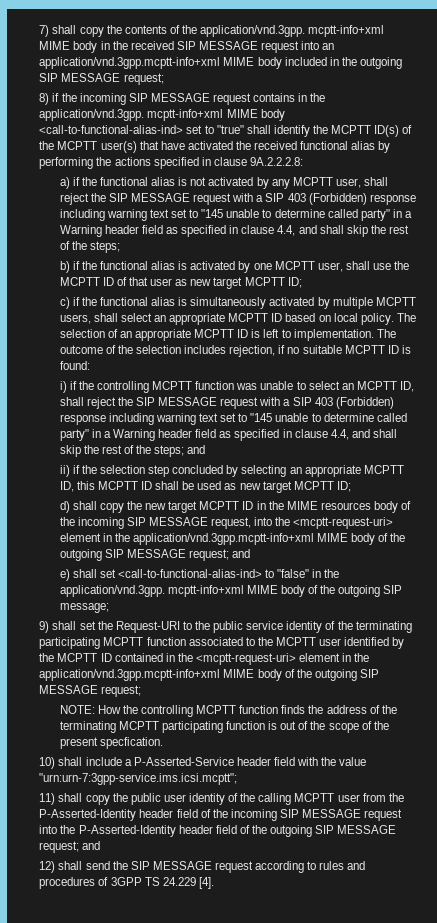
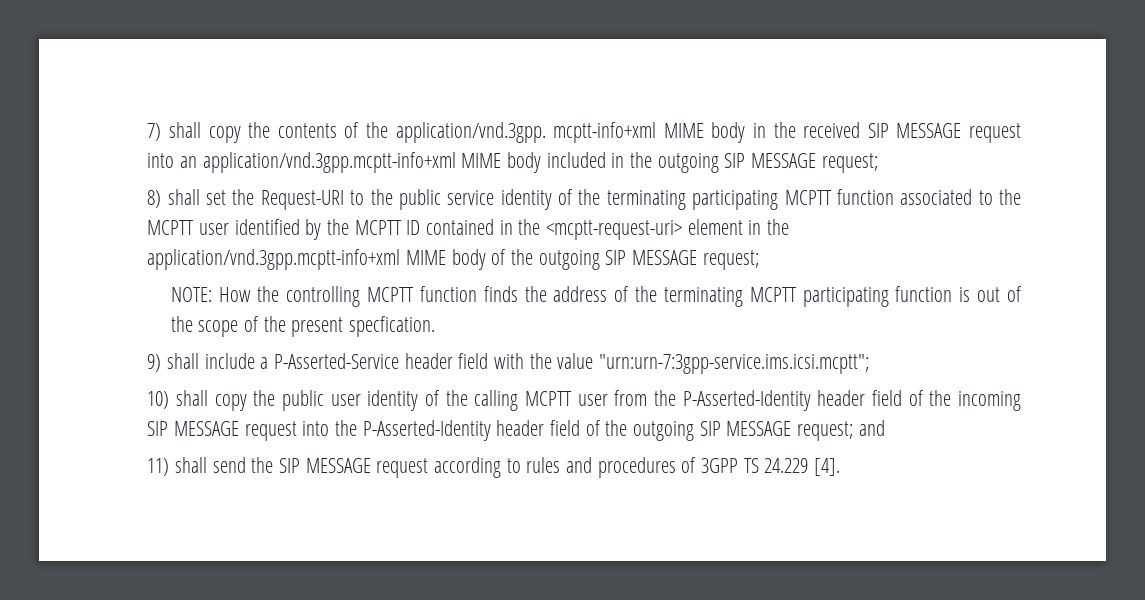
- 8) if the incoming SIP MESSAGE request contains in the application/vnd.3gpp. mcptt-info+xml MIME body <call-to-functional-alias-ind> set to "true" shall identify the MCPTT ID(s) of the MCPTT user(s) that have activated the received functional alias by performing the actions specified in clause 9A.2.2.2.8:
- a) if the functional alias is not activated by any MCPTT user, shall reject the SIP MESSAGE request with a SIP 403 (Forbidden) response including warning text set to "145 unable to determine called party" in a Warning header field as specified in clause 4.4, and shall skip the rest of the steps;
- b) if the functional alias is activated by one MCPTT user, shall use the MCPTT ID of that user as new target MCPTT ID;
- c) if the functional alias is simultaneously activated by multiple MCPTT users, shall select an appropriate MCPTT ID based on local policy. The selection of an appropriate MCPTT ID is left to implementation. The outcome of the selection includes rejection, if no suitable MCPTT ID is found:
- i) if the controlling MCPTT function was unable to select an MCPTT ID, shall reject the SIP MESSAGE request with a SIP 403 (Forbidden) response including warning text set to "145 unable to determine called party" in a Warning header field as specified in clause 4.4, and shall skip the rest of the steps; and
- ii) if the selection step concluded by selecting an appropriate MCPTT ID, this MCPTT ID shall be used as new target MCPTT ID;
- d) shall copy the new target MCPTT ID in the MIME resources body of the incoming SIP MESSAGE request, into the <mcptt-request-uri> element in the application/vnd.3gpp.mcptt-info+xml MIME body of the outgoing SIP MESSAGE request; and
- e) shall set <call-to-functional-alias-ind> to "false" in the application/vnd.3gpp. mcptt-info+xml MIME body of the outgoing SIP message;
- 9) shall set the Request-URI to the public service identity of the terminating participating MCPTT function associated to the MCPTT user identified by the MCPTT ID contained in the <mcptt-request-uri> element in the application/vnd.3gpp.mcptt-info+xml MIME body of the outgoing SIP MESSAGE request;
+ 8) shall set the Request-URI to the public service identity of the terminating participating MCPTT function associated to the MCPTT user identified by the MCPTT ID contained in the <mcptt-request-uri> element in the application/vnd.3gpp.mcptt-info+xml MIME body of the outgoing SIP MESSAGE request;
- 10) shall include a P-Asserted-Service header field with the value "urn:urn-7:3gpp-service.ims.icsi.mcptt";
+ 9) shall include a P-Asserted-Service header field with the value "urn:urn-7:3gpp-service.ims.icsi.mcptt";
- 11) shall copy the public user identity of the calling MCPTT user from the P-Asserted-Identity header field of the incoming SIP MESSAGE request into the P-Asserted-Identity header field of the outgoing SIP MESSAGE request; and
+ 10) shall copy the public user identity of the calling MCPTT user from the P-Asserted-Identity header field of the incoming SIP MESSAGE request into the P-Asserted-Identity header field of the outgoing SIP MESSAGE request; and
- 12) shall send the SIP MESSAGE request according to rules and procedures of 3GPP TS 24.229 [4].
+ 11) shall send the SIP MESSAGE request according to rules and procedures of 3GPP TS 24.229 [4].

